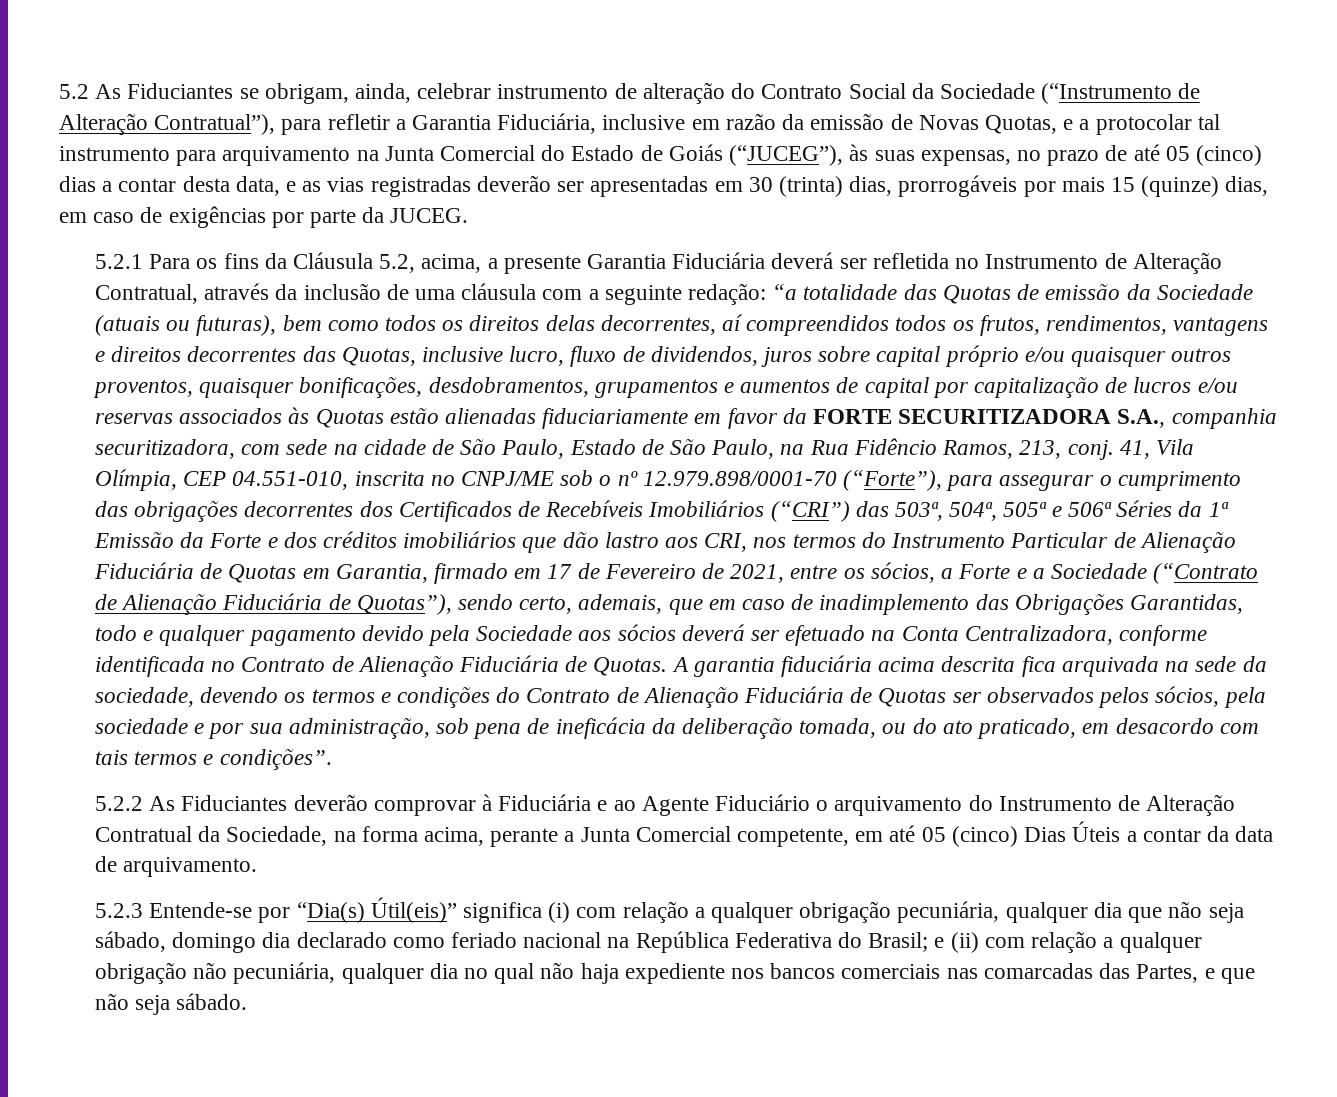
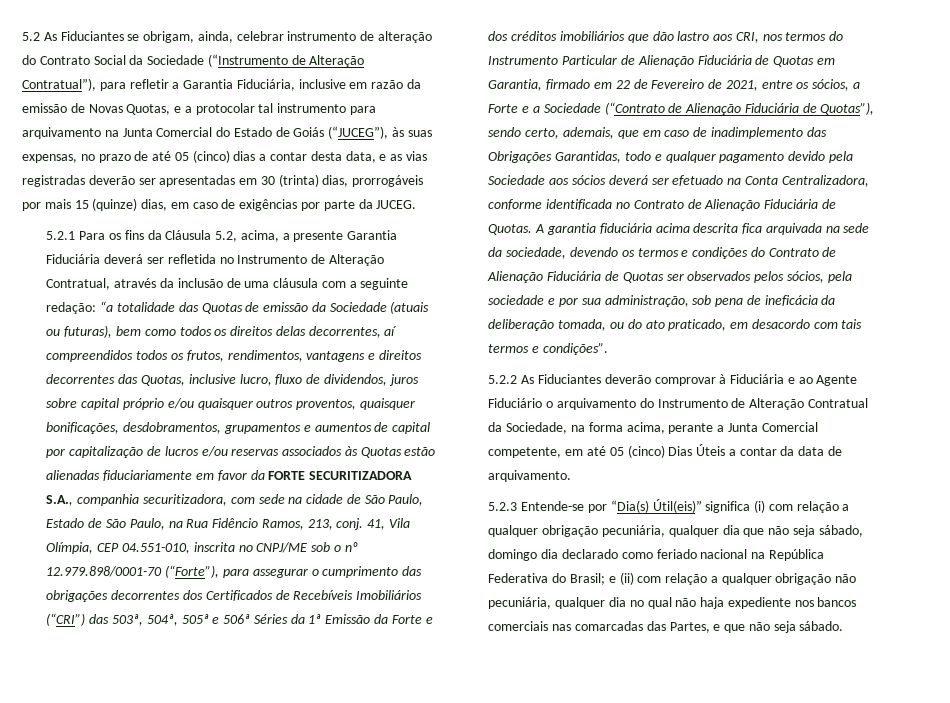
- 41, Vila Olímpia, CEP 04.551-010, inscrita no CNPJ/ME sob o nº 12.979.898/0001-70 (“Forte”), para assegurar o cumprimento das obrigações decorrentes dos Certificados de Recebíveis Imobiliários (“CRI”) das 503ª, 504ª, 505ª e 506ª Séries da 1ª Emissão da Forte e dos créditos imobiliários que dão lastro aos CRI, nos termos do Instrumento Particular de Alienação Fiduciária de Quotas em Garantia, firmado em 17 de Fevereiro de 2021, entre os sócios, a Forte e a Sociedade (“Contrato de Alienação Fiduciária de Quotas”), sendo certo, ademais, que em caso de inadimplemento das Obrigações Garantidas, todo e qualquer pagamento devido pela Sociedade aos sócios deverá ser efetuado na Conta Centralizadora, conforme identificada no Contrato de Alienação Fiduciária de Quotas.
+ 41, Vila Olímpia, CEP 04.551-010, inscrita no CNPJ/ME sob o nº 12.979.898/0001-70 (“Forte”), para assegurar o cumprimento das obrigações decorrentes dos Certificados de Recebíveis Imobiliários (“CRI”) das 503ª, 504ª, 505ª e 506ª Séries da 1ª Emissão da Forte e dos créditos imobiliários que dão lastro aos CRI, nos termos do Instrumento Particular de Alienação Fiduciária de Quotas em Garantia, firmado em 22 de Fevereiro de 2021, entre os sócios, a Forte e a Sociedade (“Contrato de Alienação Fiduciária de Quotas”), sendo certo, ademais, que em caso de inadimplemento das Obrigações Garantidas, todo e qualquer pagamento devido pela Sociedade aos sócios deverá ser efetuado na Conta Centralizadora, conforme identificada no Contrato de Alienação Fiduciária de Quotas.

